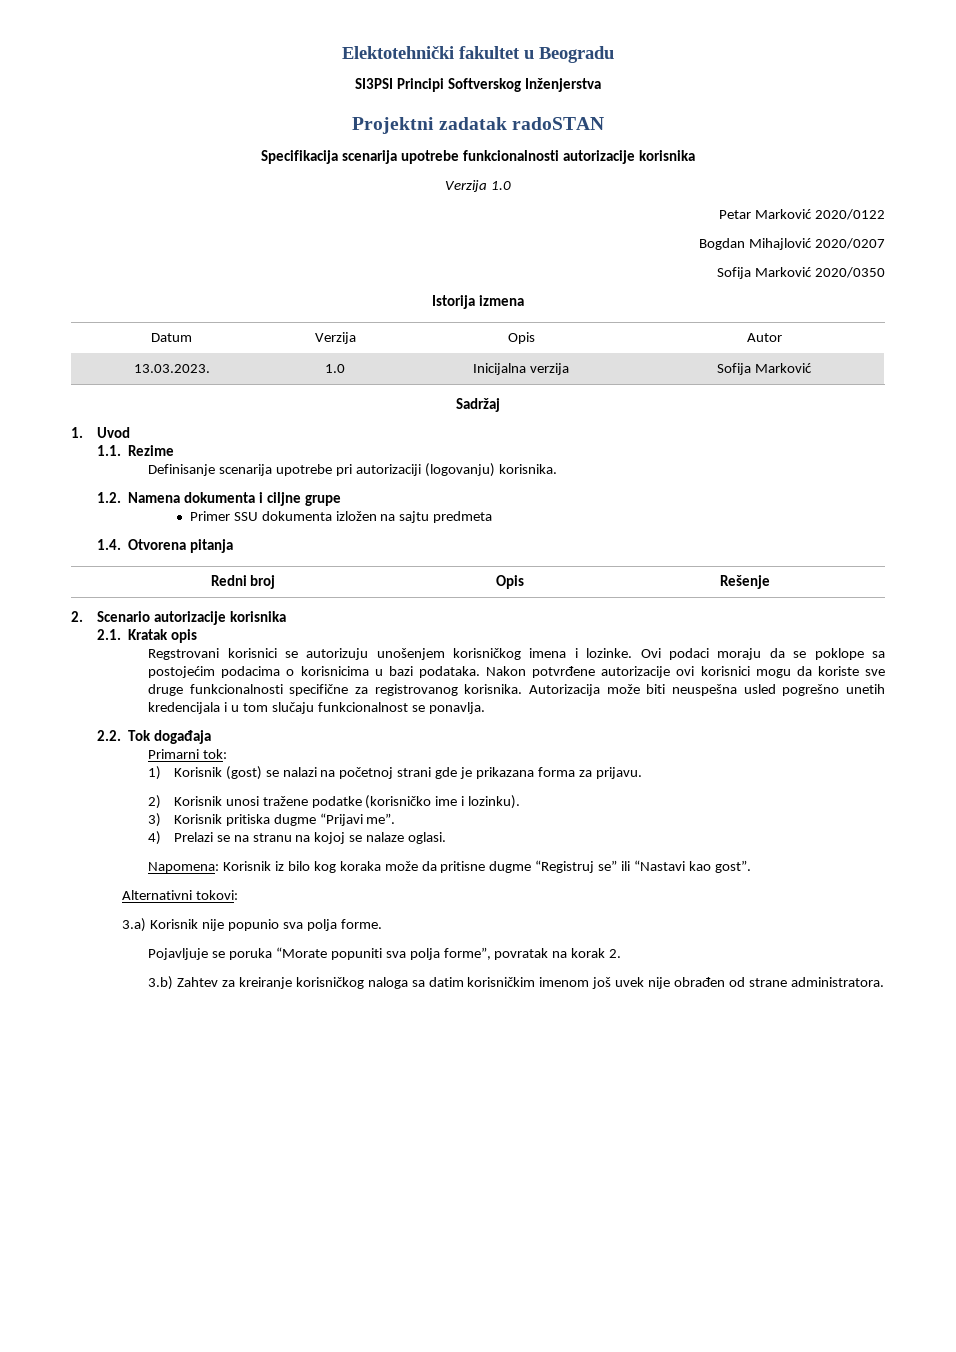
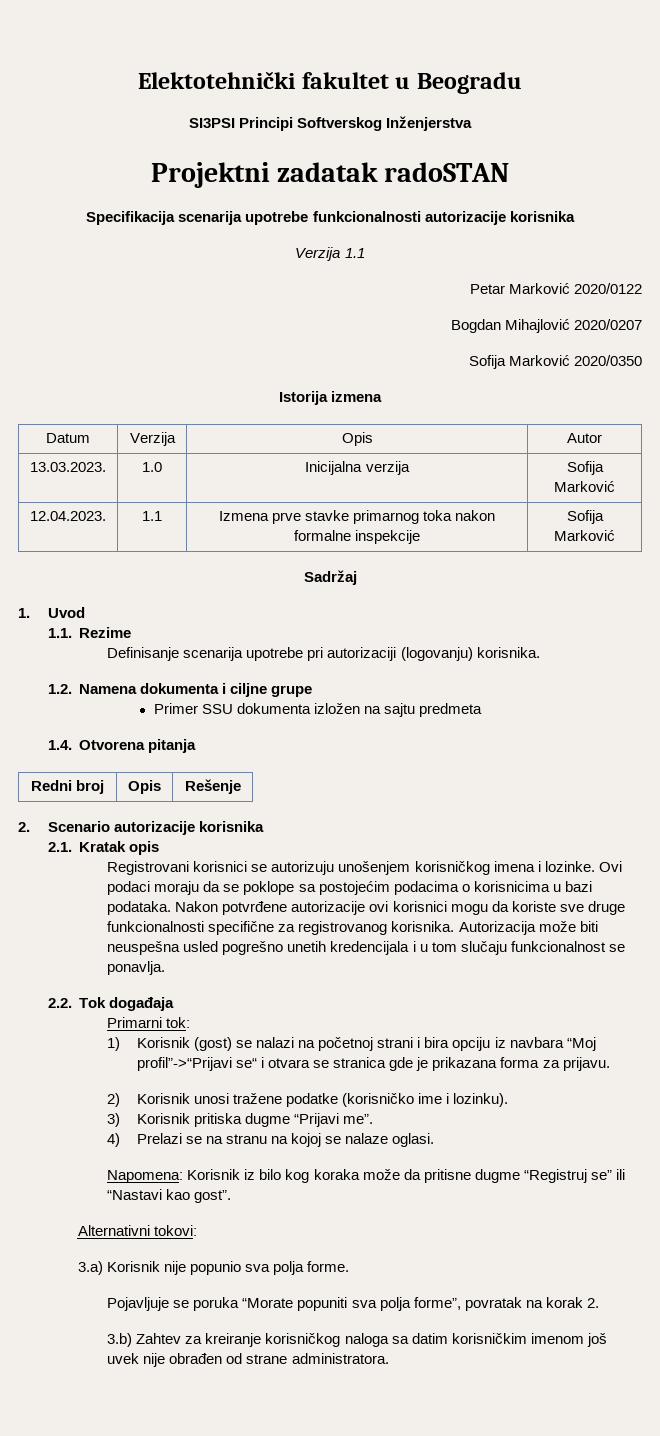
- Verzija 1.0
+ Verzija 1.1
+ 12.04.2023. | 1.1 | Izmena prve stavke primarnog toka nakon formalne inspekcije | Sofija Marković
- Regstrovani korisnici se autorizuju unošenjem korisničkog imena i lozinke.
+ Registrovani korisnici se autorizuju unošenjem korisničkog imena i lozinke.
- 1) Korisnik (gost) se nalazi na početnoj strani gde je prikazana forma za prijavu.
+ 1) Korisnik (gost) se nalazi na početnoj strani i bira opciju iz navbara “Moj profil”->“Prijavi se“ i otvara se stranica gde je prikazana forma za prijavu.

